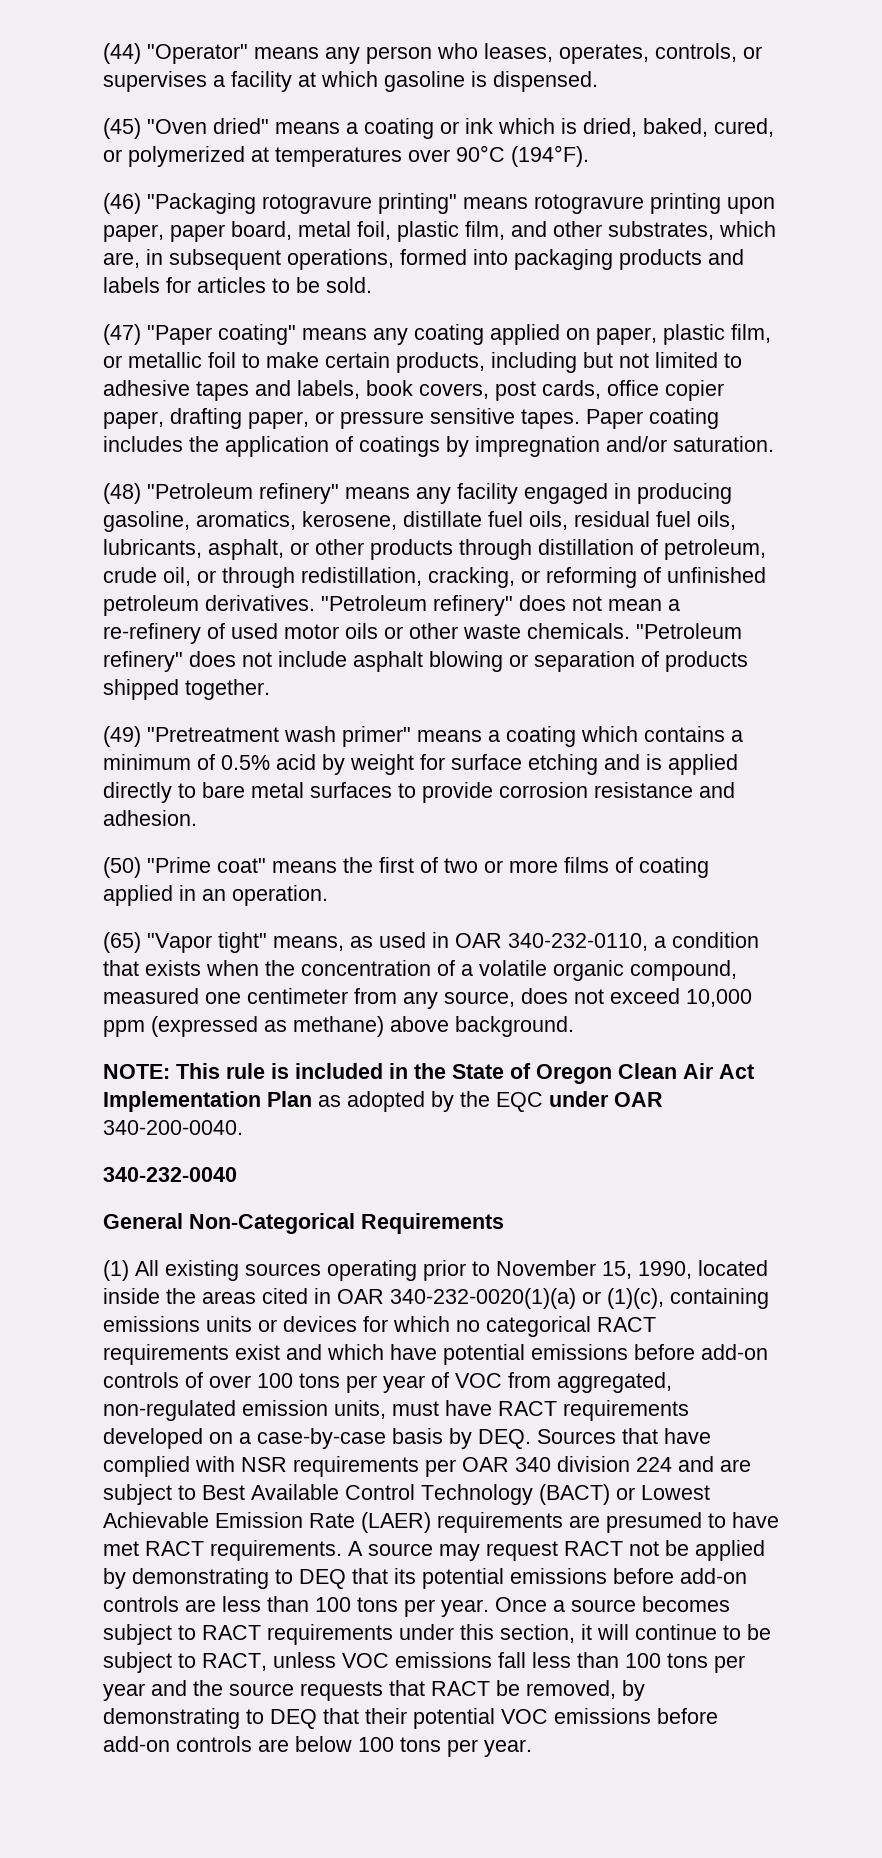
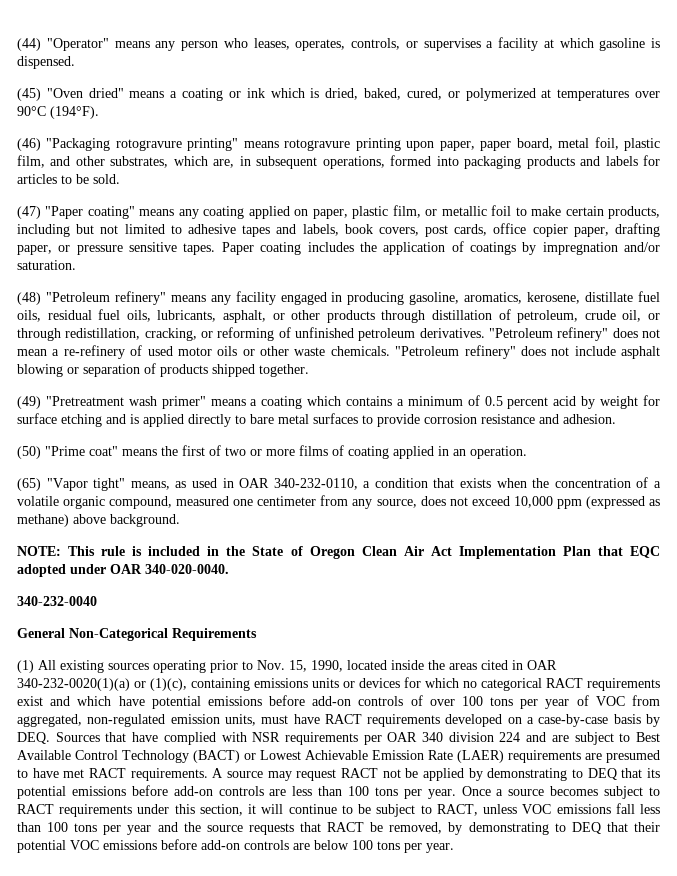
- (49) "Pretreatment wash primer" means a coating which contains a minimum of 0.5% acid by weight for surface etching and is applied directly to bare metal surfaces to provide corrosion resistance and adhesion.
+ (49) "Pretreatment wash primer" means a coating which contains a minimum of 0.5 percent acid by weight for surface etching and is applied directly to bare metal surfaces to provide corrosion resistance and adhesion.
- NOTE: This rule is included in the State of Oregon Clean Air Act Implementation Plan as adopted by the EQC under OAR 340-200-0040.
+ NOTE: This rule is included in the State of Oregon Clean Air Act Implementation Plan that EQC adopted under OAR 340-020-0040.
- (1) All existing sources operating prior to November 15, 1990, located inside the areas cited in OAR 340-232-0020(1)(a) or (1)(c), containing emissions units or devices for which no categorical RACT requirements exist and which have potential emissions before add-on controls of over 100 tons per year of VOC from aggregated, non-regulated emission units, must have RACT requirements developed on a case-by-case basis by DEQ. Sources that have complied with NSR requirements per OAR 340 division 224 and are subject to Best Available Control Technology (BACT) or Lowest Achievable Emission Rate (LAER) requirements are presumed to have met RACT requirements.
+ (1) All existing sources operating prior to Nov. 15, 1990, located inside the areas cited in OAR 340-232-0020(1)(a) or (1)(c), containing emissions units or devices for which no categorical RACT requirements exist and which have potential emissions before add-on controls of over 100 tons per year of VOC from aggregated, non-regulated emission units, must have RACT requirements developed on a case-by-case basis by DEQ. Sources that have complied with NSR requirements per OAR 340 division 224 and are subject to Best Available Control Technology (BACT) or Lowest Achievable Emission Rate (LAER) requirements are presumed to have met RACT requirements.

